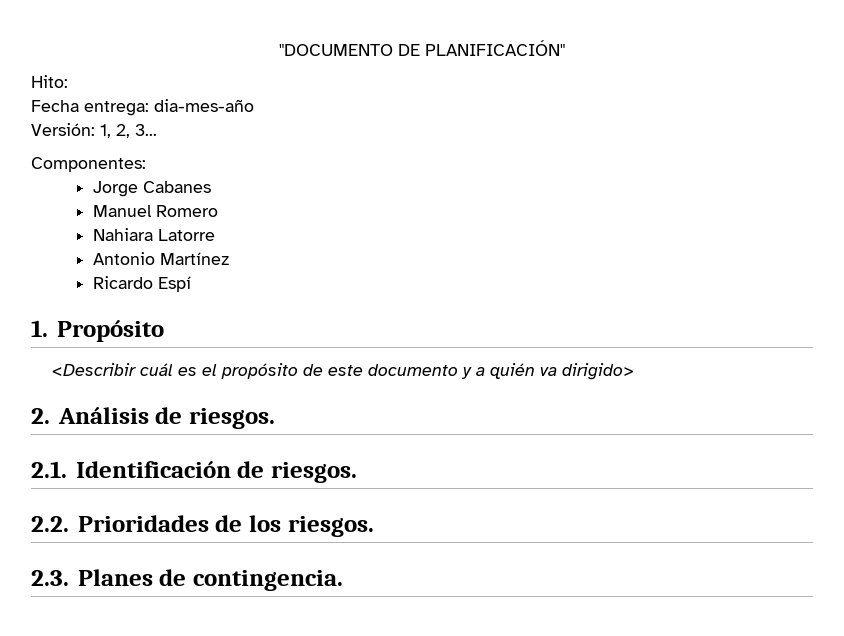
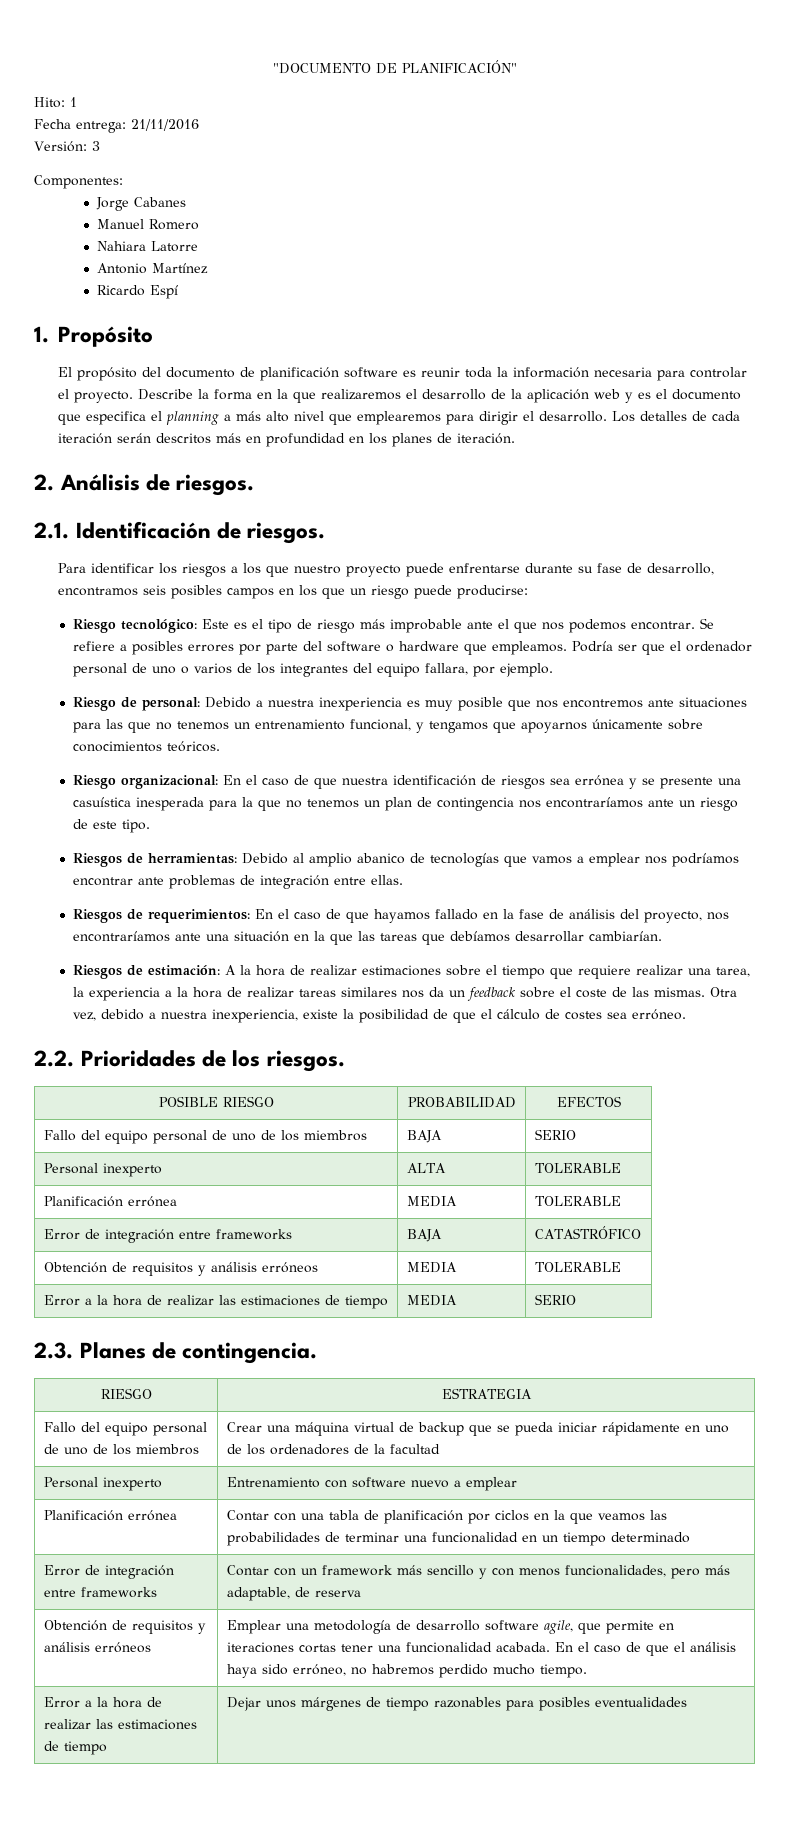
- Hito:
+ Hito: 1
- Fecha entrega: dia-mes-año
+ Fecha entrega: 21/11/2016
- Versión: 1, 2, 3...
+ Versión: 3
- <Describir cuál es el propósito de este documento y a quién va dirigido>
+ El propósito del documento de planificación software es reunir toda la información necesaria para controlar el proyecto. Describe la forma en la que realizaremos el desarrollo de la aplicación web y es el documento que especifica el planning a más alto nivel que emplearemos para dirigir el desarrollo. Los detalles de cada iteración serán descritos más en profundidad en los planes de iteración.
+ Para identificar los riesgos a los que nuestro proyecto puede enfrentarse durante su fase de desarrollo, encontramos seis posibles campos en los que un riesgo puede producirse:
+ Riesgo tecnológico: Este es el tipo de riesgo más improbable ante el que nos podemos encontrar. Se refiere a posibles errores por parte del software o hardware que empleamos. Podría ser que el ordenador personal de uno o varios de los integrantes del equipo fallara, por ejemplo.
+ Riesgo de personal: Debido a nuestra inexperiencia es muy posible que nos encontremos ante situaciones para las que no tenemos un entrenamiento funcional, y tengamos que apoyarnos únicamente sobre conocimientos teóricos.
+ Riesgo organizacional: En el caso de que nuestra identificación de riesgos sea errónea y se presente una casuística inesperada para la que no tenemos un plan de contingencia nos encontraríamos ante un riesgo de este tipo.
+ Riesgos de herramientas: Debido al amplio abanico de tecnologías que vamos a emplear nos podríamos encontrar ante problemas de integración entre ellas.
+ Riesgos de requerimientos: En el caso de que hayamos fallado en la fase de análisis del proyecto, nos encontraríamos ante una situación en la que las tareas que debíamos desarrollar cambiarían.
+ Riesgos de estimación: A la hora de realizar estimaciones sobre el tiempo que requiere realizar una tarea, la experiencia a la hora de realizar tareas similares nos da un feedback sobre el coste de las mismas. Otra vez, debido a nuestra inexperiencia, existe la posibilidad de que el cálculo de costes sea erróneo.
+ POSIBLE RIESGO | PROBABILIDAD | EFECTOS
+ Fallo del equipo personal de uno de los miembros | BAJA | SERIO
+ Personal inexperto | ALTA | TOLERABLE
+ Planificación errónea | MEDIA | TOLERABLE
+ Error de integración entre frameworks | BAJA | CATASTRÓFICO
+ Obtención de requisitos y análisis erróneos | MEDIA | TOLERABLE
+ Error a la hora de realizar las estimaciones de tiempo | MEDIA | SERIO
  2.3. Planes de contingencia.
+ RIESGO | ESTRATEGIA
+ Fallo del equipo personal de uno de los miembros | Crear una máquina virtual de backup que se pueda iniciar rápidamente en uno de los ordenadores de la facultad
+ Personal inexperto | Entrenamiento con software nuevo a emplear
+ Planificación errónea | Contar con una tabla de planificación por ciclos en la que veamos las probabilidades de terminar una funcionalidad en un tiempo determinado
+ Error de integración entre frameworks | Contar con un framework más sencillo y con menos funcionalidades, pero más adaptable, de reserva
+ Obtención de requisitos y análisis erróneos | Emplear una metodología de desarrollo software agile, que permite en iteraciones cortas tener una funcionalidad acabada. En el caso de que el análisis haya sido erróneo, no habremos perdido mucho tiempo.
+ Error a la hora de realizar las estimaciones de tiempo | Dejar unos márgenes de tiempo razonables para posibles eventualidades

